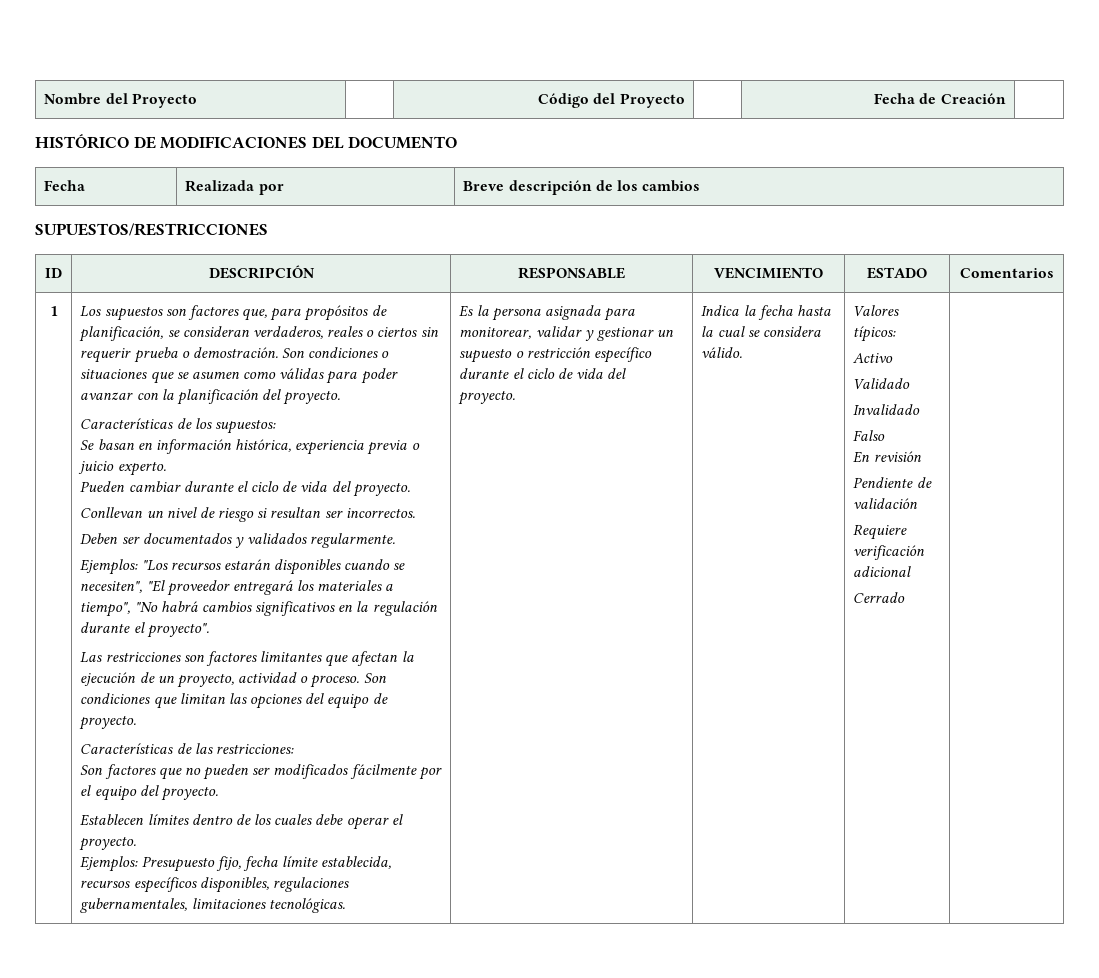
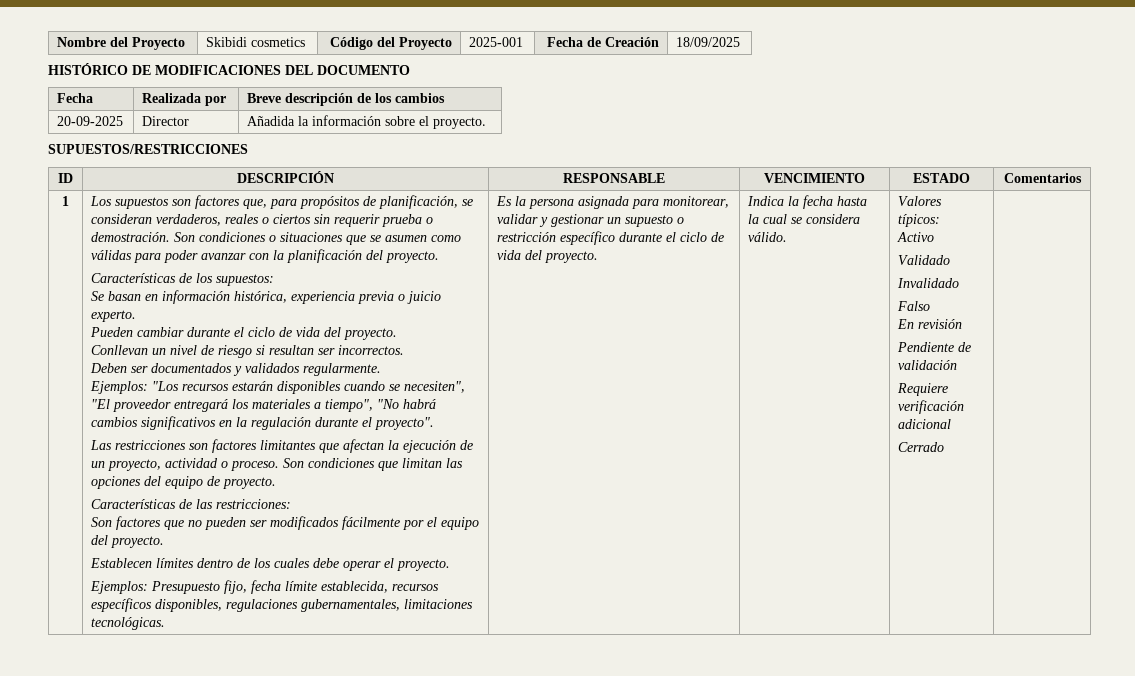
- Nombre del Proyecto | | Código del Proyecto | | Fecha de Creación |
+ Nombre del Proyecto | Skibidi cosmetics | Código del Proyecto | 2025-001 | Fecha de Creación | 18/09/2025
+ 20-09-2025 | Director | Añadida la información sobre el proyecto.

